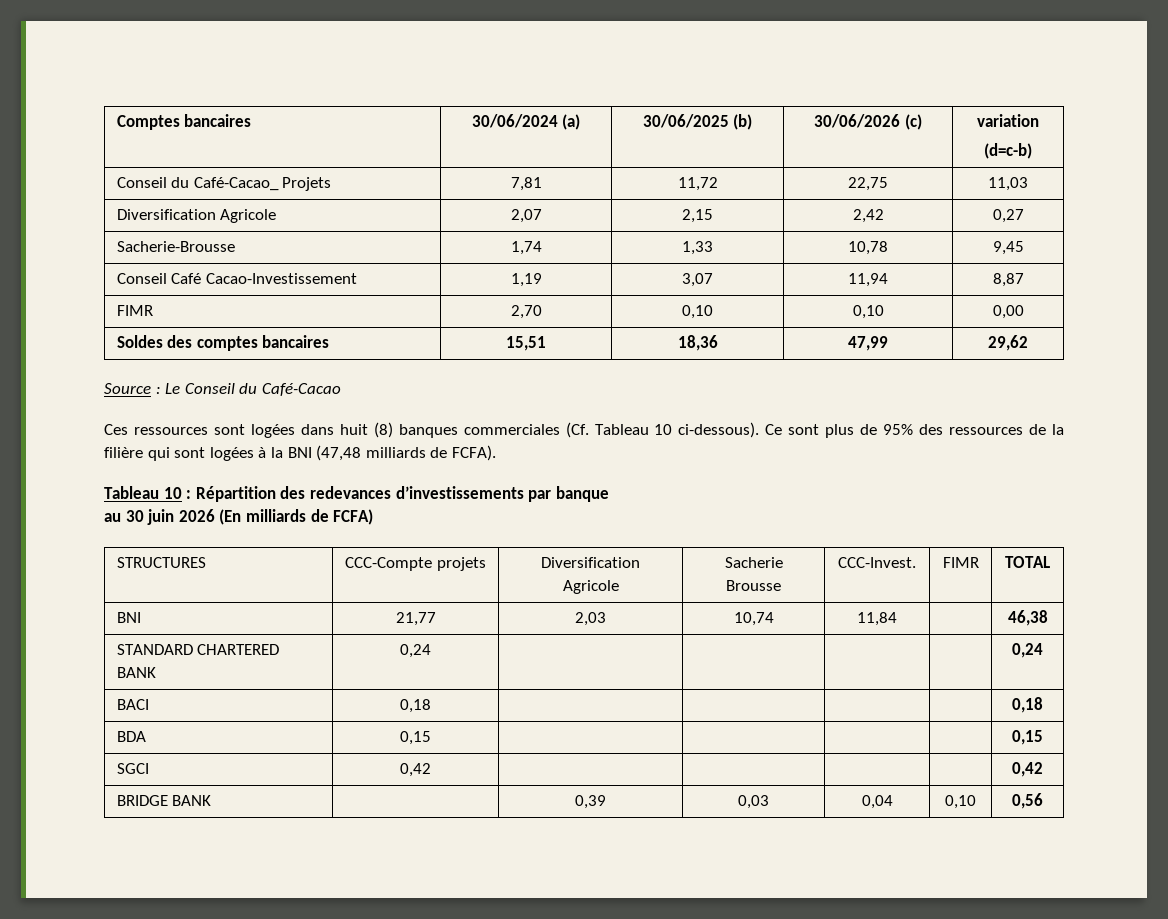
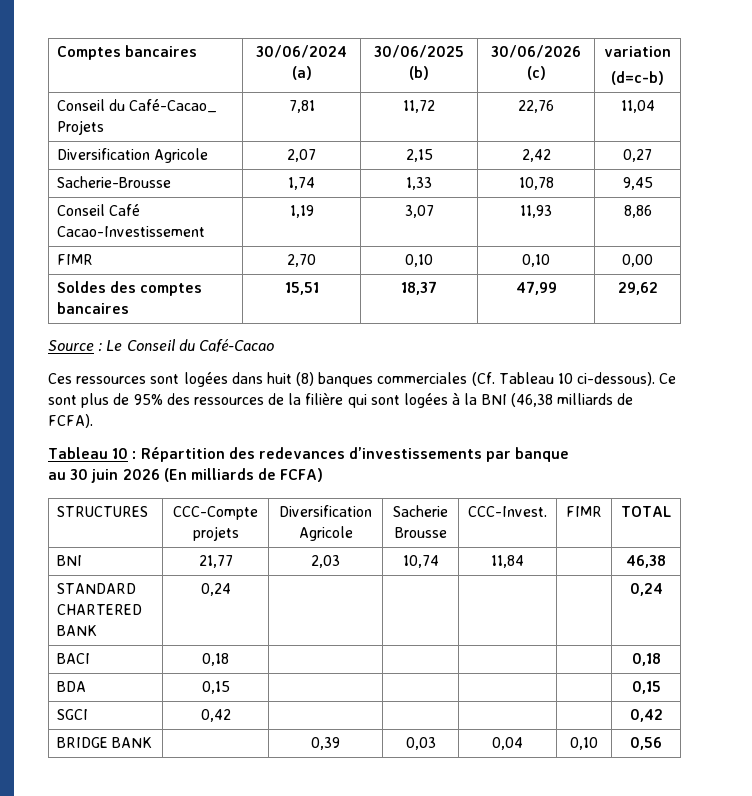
- Conseil du Café-Cacao_ Projets | 7,81 | 11,72 | 22,75 | 11,03
+ Conseil du Café-Cacao_ Projets | 7,81 | 11,72 | 22,76 | 11,04
- Conseil Café Cacao-Investissement | 1,19 | 3,07 | 11,94 | 8,87
+ Conseil Café Cacao-Investissement | 1,19 | 3,07 | 11,93 | 8,86
- Soldes des comptes bancaires | 15,51 | 18,36 | 47,99 | 29,62
+ Soldes des comptes bancaires | 15,51 | 18,37 | 47,99 | 29,62
- Ce sont plus de 95% des ressources de la filière qui sont logées à la BNI (47,48 milliards de FCFA).
+ Ce sont plus de 95% des ressources de la filière qui sont logées à la BNI (46,38 milliards de FCFA).

